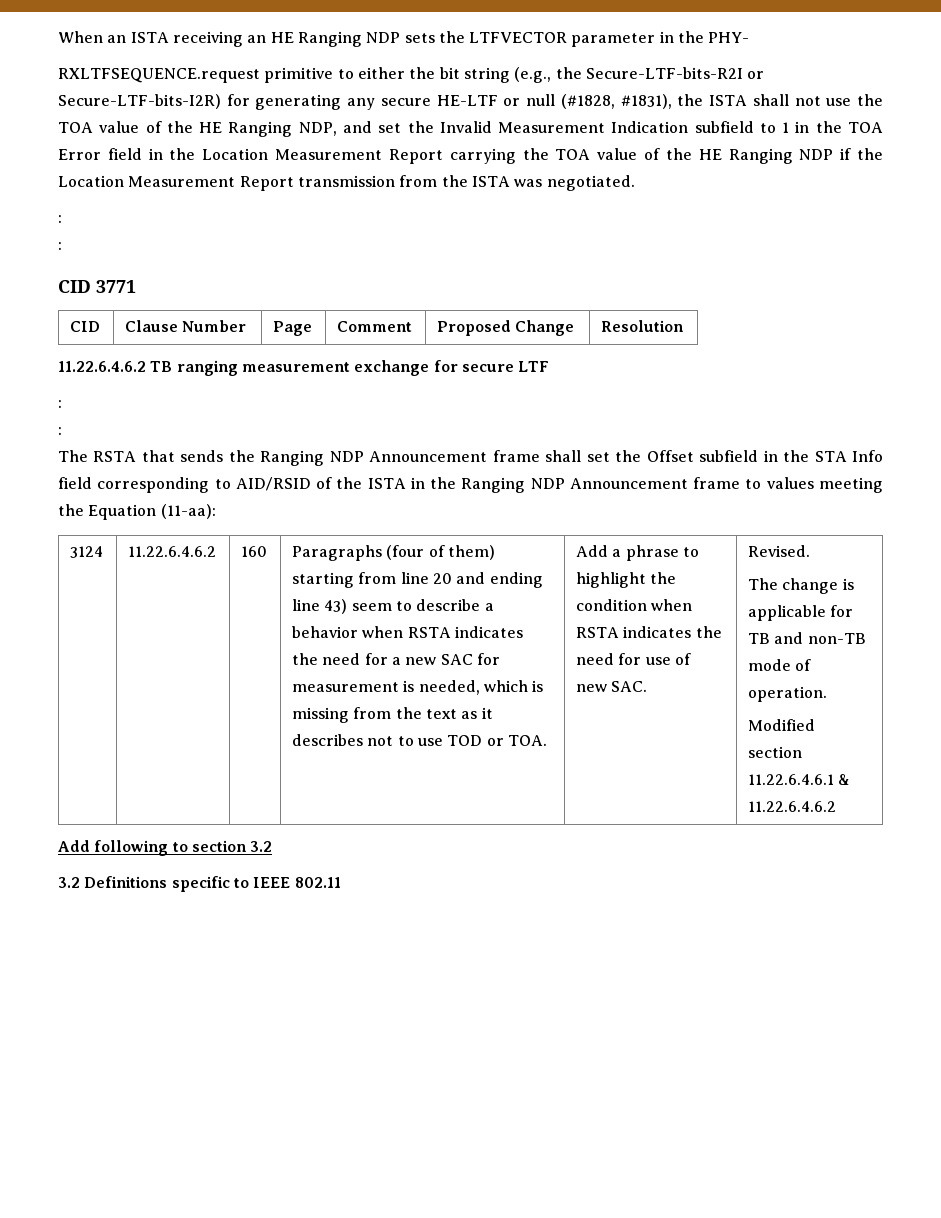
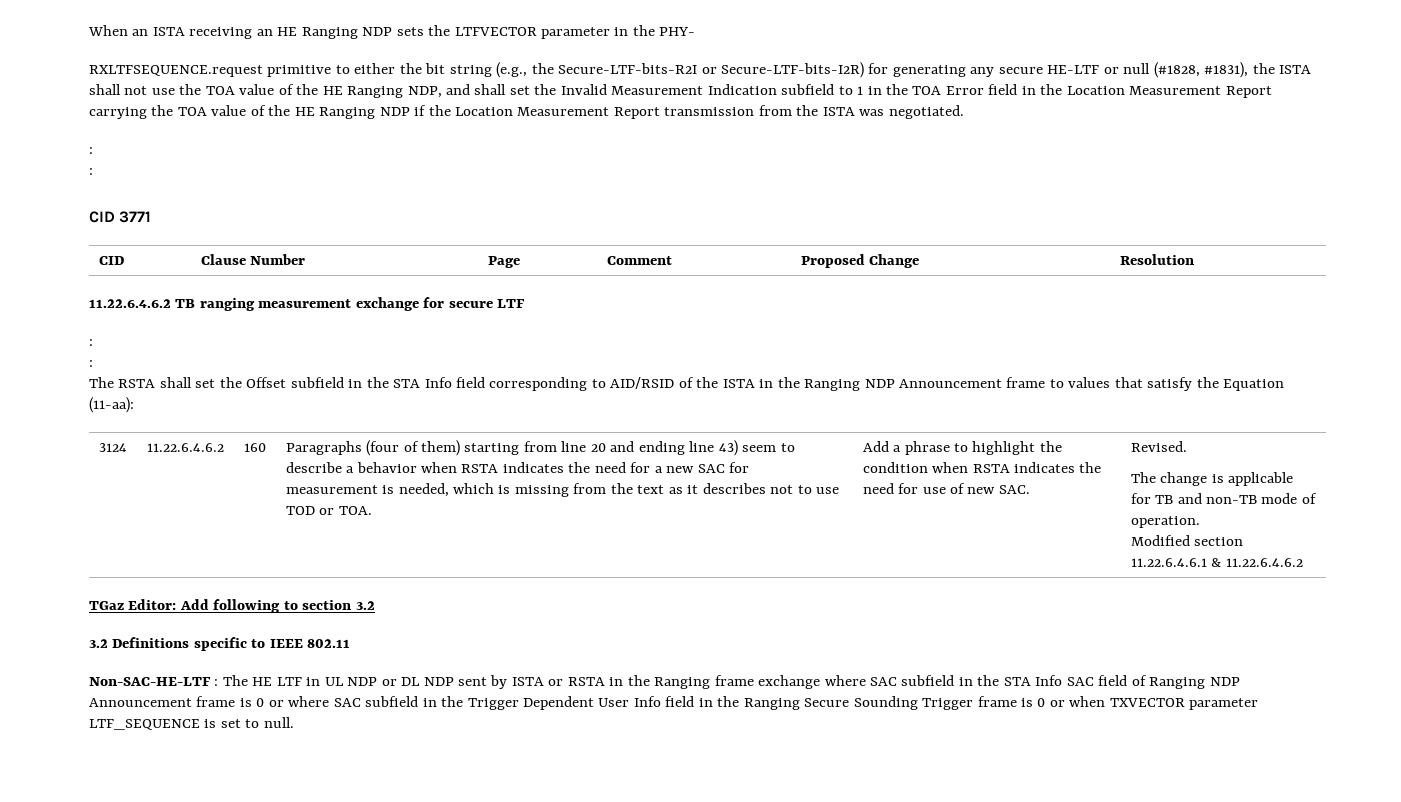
- RXLTFSEQUENCE.request primitive to either the bit string (e.g., the Secure-LTF-bits-R2I or Secure-LTF-bits-I2R) for generating any secure HE-LTF or null (#1828, #1831), the ISTA shall not use the TOA value of the HE Ranging NDP, and set the Invalid Measurement Indication subfield to 1 in the TOA Error field in the Location Measurement Report carrying the TOA value of the HE Ranging NDP if the Location Measurement Report transmission from the ISTA was negotiated.
+ RXLTFSEQUENCE.request primitive to either the bit string (e.g., the Secure-LTF-bits-R2I or Secure-LTF-bits-I2R) for generating any secure HE-LTF or null (#1828, #1831), the ISTA shall not use the TOA value of the HE Ranging NDP, and shall set the Invalid Measurement Indication subfield to 1 in the TOA Error field in the Location Measurement Report carrying the TOA value of the HE Ranging NDP if the Location Measurement Report transmission from the ISTA was negotiated.
- The RSTA that sends the Ranging NDP Announcement frame shall set the Offset subfield in the STA Info field corresponding to AID/RSID of the ISTA in the Ranging NDP Announcement frame to values meeting the Equation (11-aa):
+ The RSTA shall set the Offset subfield in the STA Info field corresponding to AID/RSID of the ISTA in the Ranging NDP Announcement frame to values that satisfy the Equation (11-aa):
- Add following to section 3.2
+ TGaz Editor: Add following to section 3.2
+ Non-SAC-HE-LTF : The HE LTF in UL NDP or DL NDP sent by ISTA or RSTA in the Ranging frame exchange where SAC subfield in the STA Info SAC field of Ranging NDP Announcement frame is 0 or where SAC subfield in the Trigger Dependent User Info field in the Ranging Secure Sounding Trigger frame is 0 or when TXVECTOR parameter LTF_SEQUENCE is set to null.

